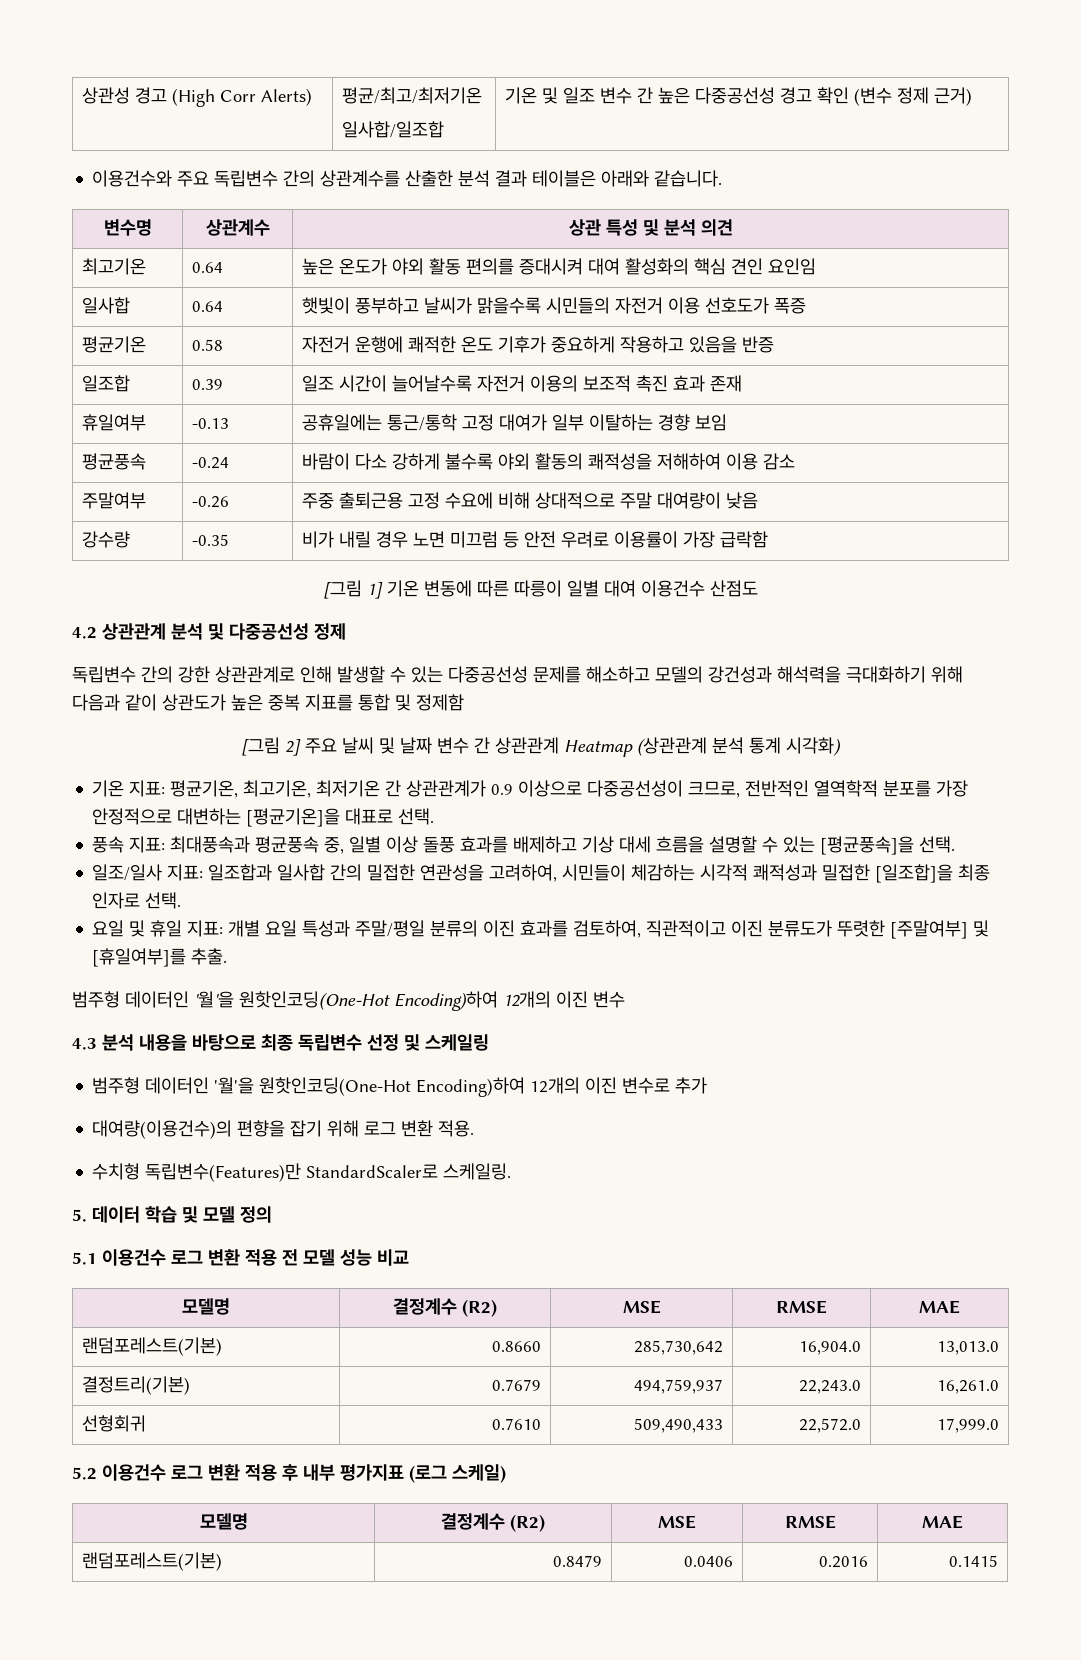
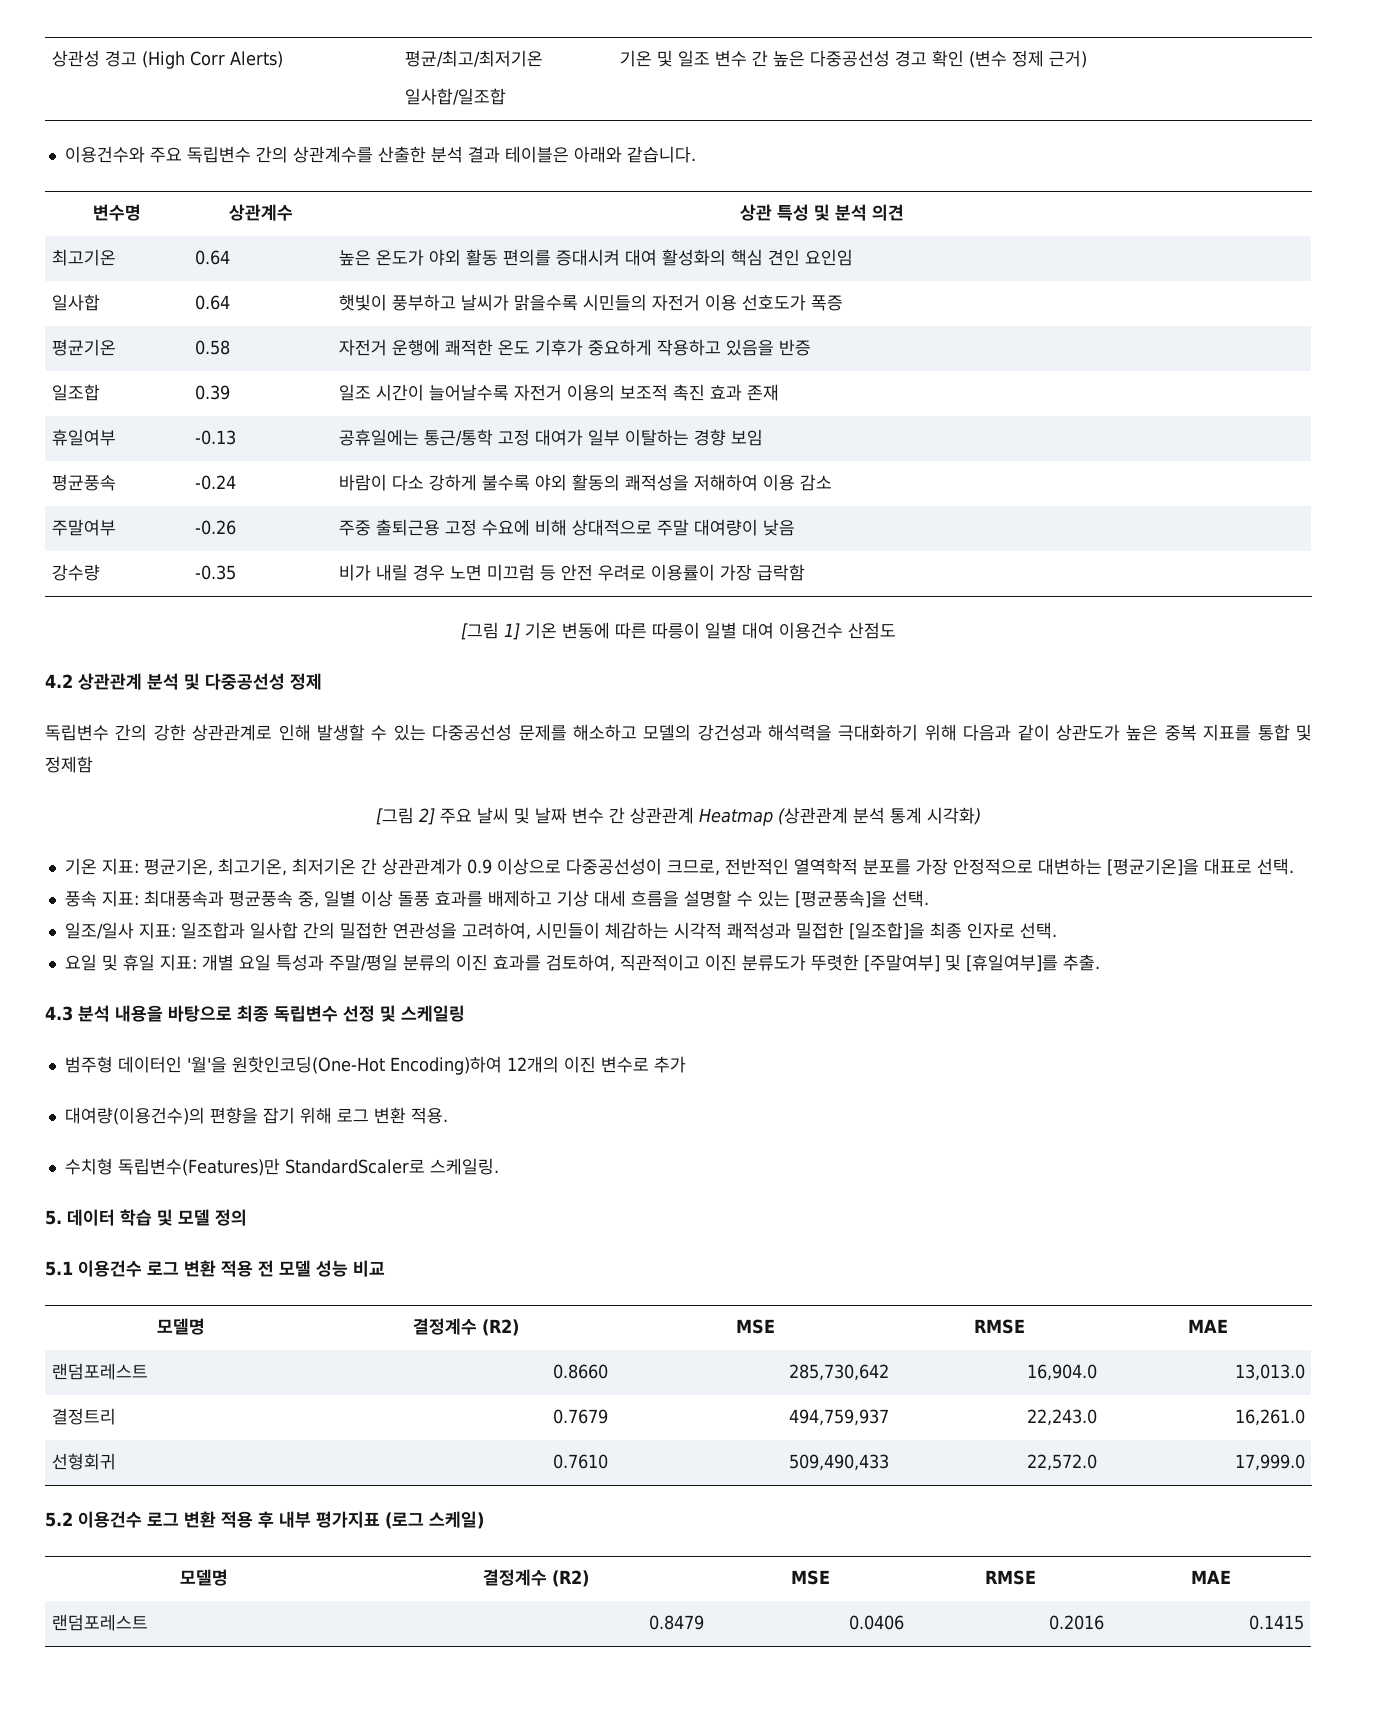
- 범주형 데이터인 '월'을 원핫인코딩(One-Hot Encoding)하여 12개의 이진 변수
- 랜덤포레스트(기본) | 0.8660 | 285,730,642 | 16,904.0 | 13,013.0
+ 랜덤포레스트 | 0.8660 | 285,730,642 | 16,904.0 | 13,013.0
- 결정트리(기본) | 0.7679 | 494,759,937 | 22,243.0 | 16,261.0
+ 결정트리 | 0.7679 | 494,759,937 | 22,243.0 | 16,261.0
- 랜덤포레스트(기본) | 0.8479 | 0.0406 | 0.2016 | 0.1415
+ 랜덤포레스트 | 0.8479 | 0.0406 | 0.2016 | 0.1415

